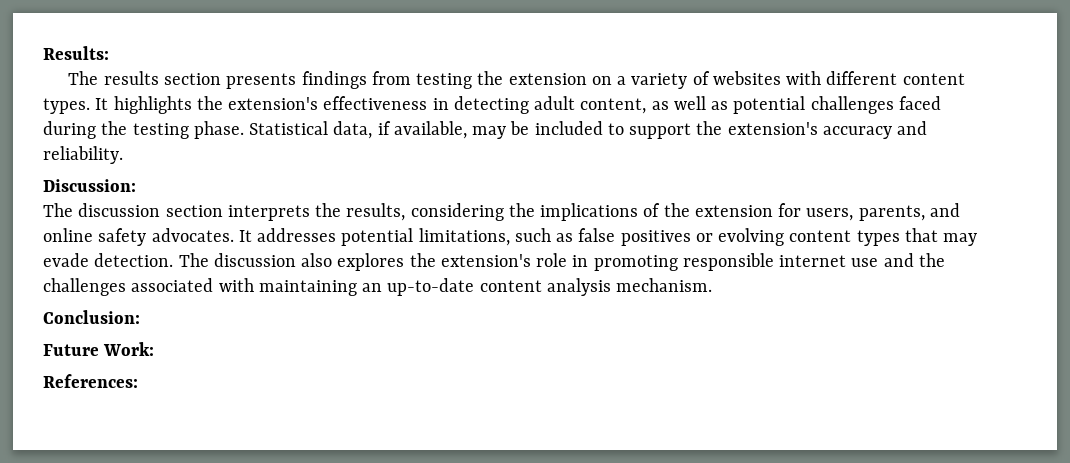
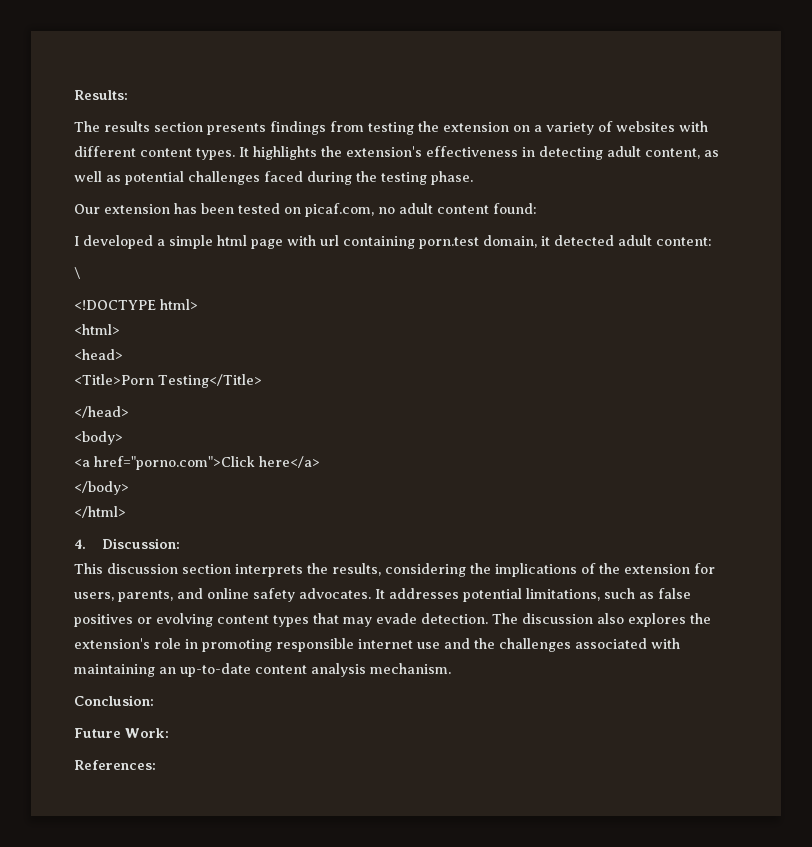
- It highlights the extension's effectiveness in detecting adult content, as well as potential challenges faced during the testing phase. Statistical data, if available, may be included to support the extension's accuracy and reliability.
- Discussion:
+ It highlights the extension's effectiveness in detecting adult content, as well as potential challenges faced during the testing phase.
+ Our extension has been tested on picaf.com, no adult content found:
+ I developed a simple html page with url containing porn.test domain, it detected adult content:
+ \
+ <!DOCTYPE html>
+ <html>
+ <head>
+ <Title>Porn Testing</Title>
+ </head>
+ <body>
+ <a href="porno.com">Click here</a>
+ </body>
+ </html>
+ 4. Discussion:
- The discussion section interprets the results, considering the implications of the extension for users, parents, and online safety advocates.
+ This discussion section interprets the results, considering the implications of the extension for users, parents, and online safety advocates.

